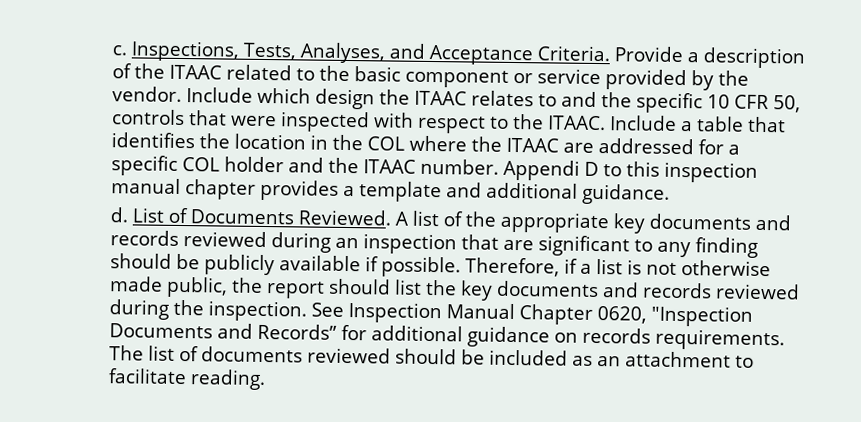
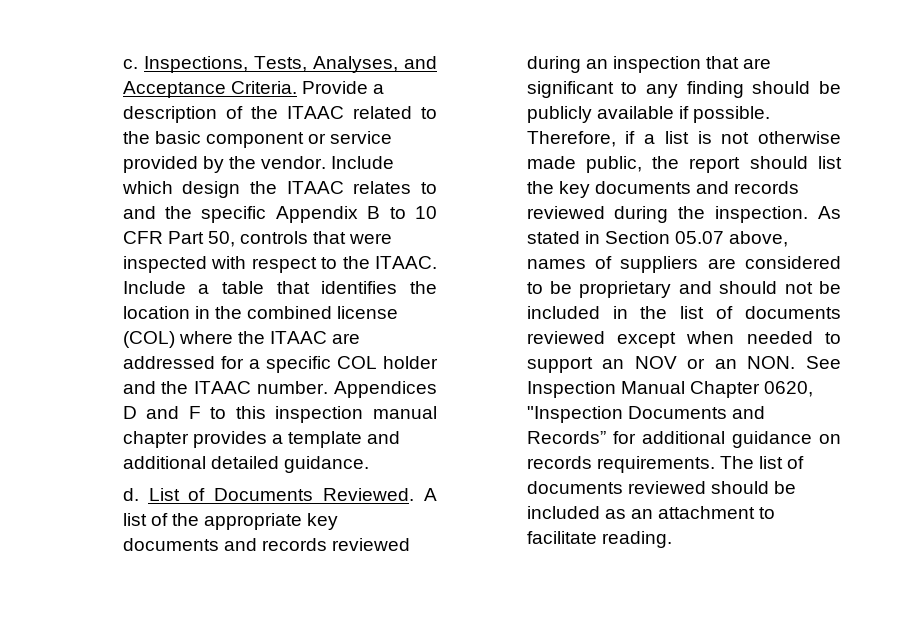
- Include which design the ITAAC relates to and the specific 10 CFR 50, controls that were inspected with respect to the ITAAC.
+ Include which design the ITAAC relates to and the specific Appendix B to 10 CFR Part 50, controls that were inspected with respect to the ITAAC.
- Include a table that identifies the location in the COL where the ITAAC are addressed for a specific COL holder and the ITAAC number.
+ Include a table that identifies the location in the combined license (COL) where the ITAAC are addressed for a specific COL holder and the ITAAC number.
- Appendi D to this inspection manual chapter provides a template and additional guidance.
+ Appendices D and F to this inspection manual chapter provides a template and additional detailed guidance.
- See Inspection Manual Chapter 0620, "Inspection Documents and Records” for additional guidance on records requirements.
+ As stated in Section 05.07 above, names of suppliers are considered to be proprietary and should not be included in the list of documents reviewed except when needed to support an NOV or an NON. See Inspection Manual Chapter 0620, "Inspection Documents and Records” for additional guidance on records requirements.

